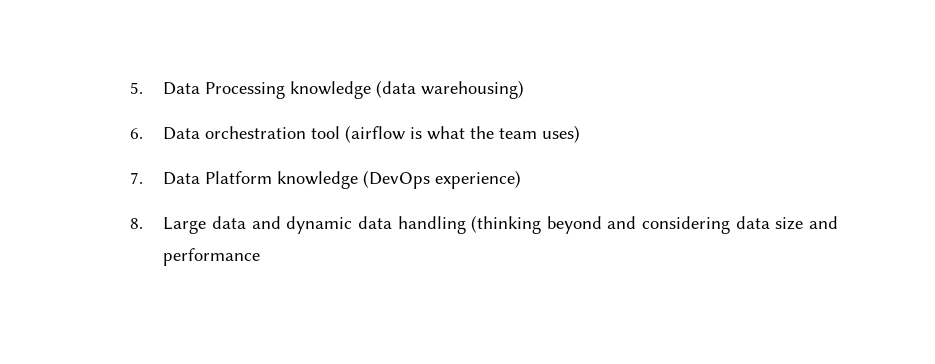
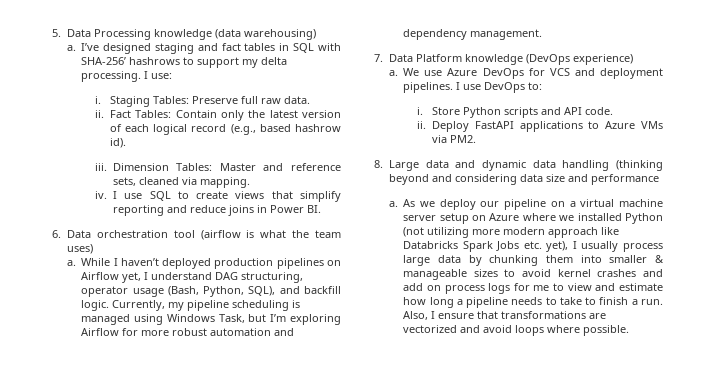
+ a. I’ve designed staging and fact tables in SQL with SHA-256’ hashrows to support my delta processing. I use:
+ i. Staging Tables: Preserve full raw data.
+ ii. Fact Tables: Contain only the latest version of each logical record (e.g., based hashrow id).
+ iii. Dimension Tables: Master and reference sets, cleaned via mapping.
+ iv. I use SQL to create views that simplify reporting and reduce joins in Power BI.
+ a. While I haven’t deployed production pipelines on Airflow yet, I understand DAG structuring, operator usage (Bash, Python, SQL), and backfill logic. Currently, my pipeline scheduling is managed using Windows Task, but I’m exploring Airflow for more robust automation and dependency management.
+ a. We use Azure DevOps for VCS and deployment pipelines. I use DevOps to:
+ i. Store Python scripts and API code.
+ ii. Deploy FastAPI applications to Azure VMs via PM2.
+ a. As we deploy our pipeline on a virtual machine server setup on Azure where we installed Python (not utilizing more modern approach like Databricks Spark Jobs etc. yet), I usually process large data by chunking them into smaller & manageable sizes to avoid kernel crashes and add on process logs for me to view and estimate how long a pipeline needs to take to finish a run. Also, I ensure that transformations are vectorized and avoid loops where possible.

